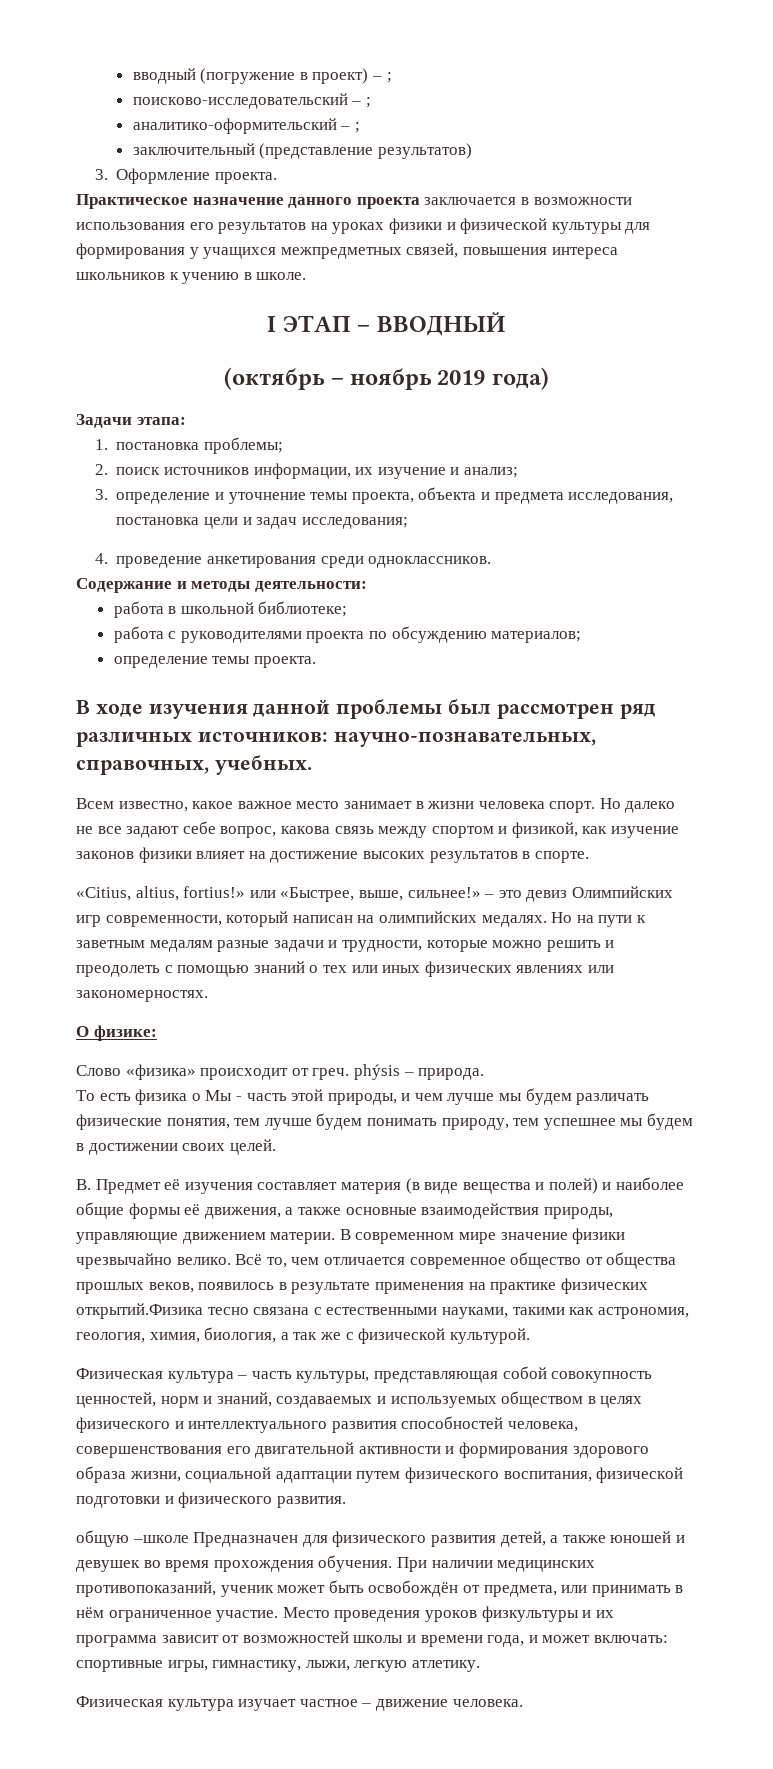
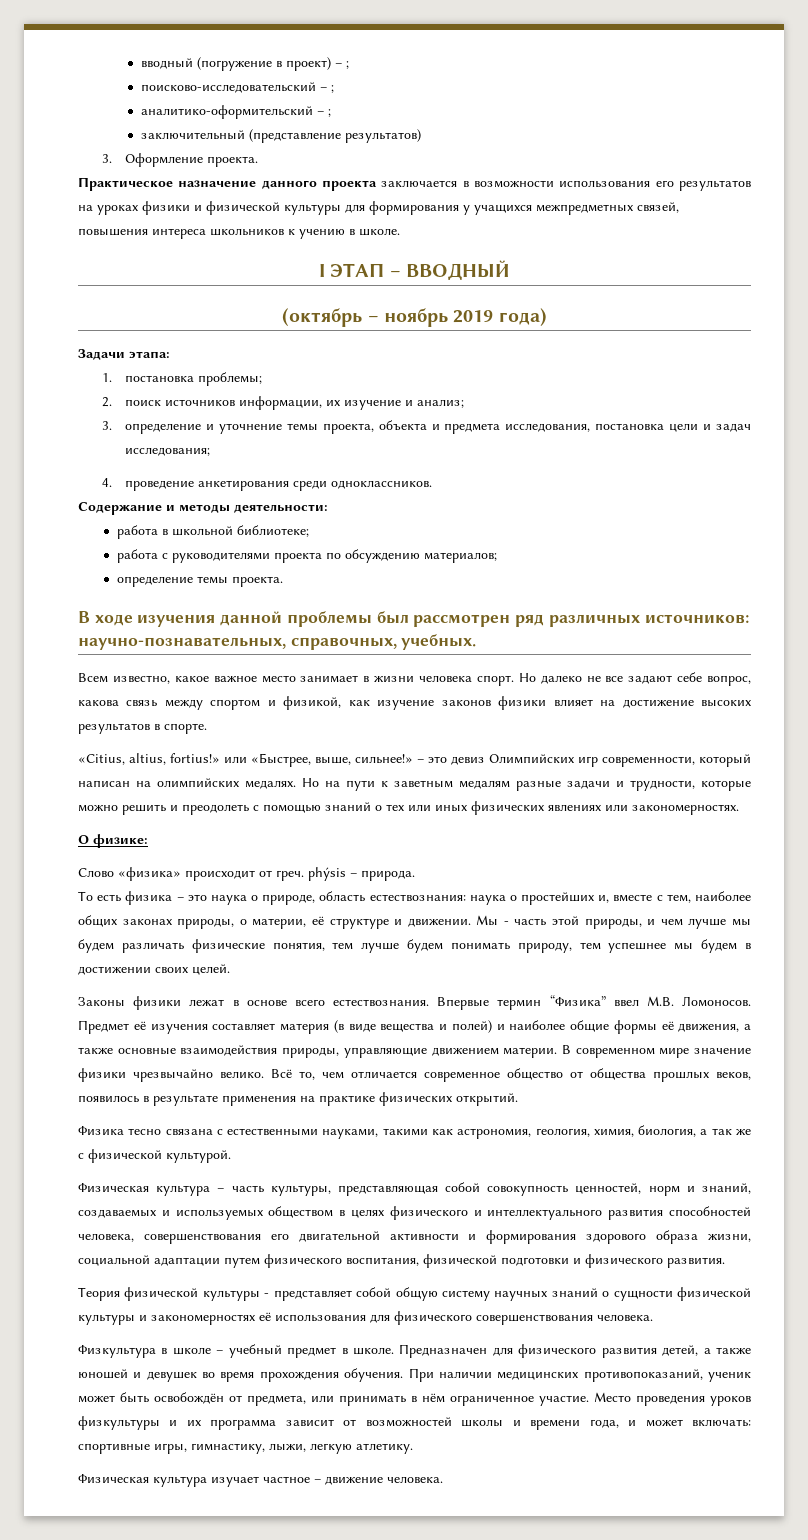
- То есть физика о Мы - часть этой природы, и чем лучше мы будем различать физические понятия, тем лучше будем понимать природу, тем успешнее мы будем в достижении своих целей.
+ То есть физика – это наука о природе, область естествознания: наука о простейших и, вместе с тем, наиболее общих законах природы, о материи, её структуре и движении. Мы - часть этой природы, и чем лучше мы будем различать физические понятия, тем лучше будем понимать природу, тем успешнее мы будем в достижении своих целей.
- В. Предмет её изучения составляет материя (в виде вещества и полей) и наиболее общие формы её движения, а также основные взаимодействия природы, управляющие движением материи.
+ Законы физики лежат в основе всего естествознания. Впервые термин “Физика” ввел М.В. Ломоносов. Предмет её изучения составляет материя (в виде вещества и полей) и наиболее общие формы её движения, а также основные взаимодействия природы, управляющие движением материи.
- Всё то, чем отличается современное общество от общества прошлых веков, появилось в результате применения на практике физических открытий.Физика тесно связана с естественными науками, такими как астрономия, геология, химия, биология, а так же с физической культурой.
+ Всё то, чем отличается современное общество от общества прошлых веков, появилось в результате применения на практике физических открытий.
+ Физика тесно связана с естественными науками, такими как астрономия, геология, химия, биология, а так же с физической культурой.
- общую –школе Предназначен для физического развития детей, а также юношей и девушек во время прохождения обучения.
+ Теория физической культуры - представляет собой общую систему научных знаний о сущности физической культуры и закономерностях её использования для физического совершенствования человека.
+ Физкультура в школе – учебный предмет в школе. Предназначен для физического развития детей, а также юношей и девушек во время прохождения обучения.

